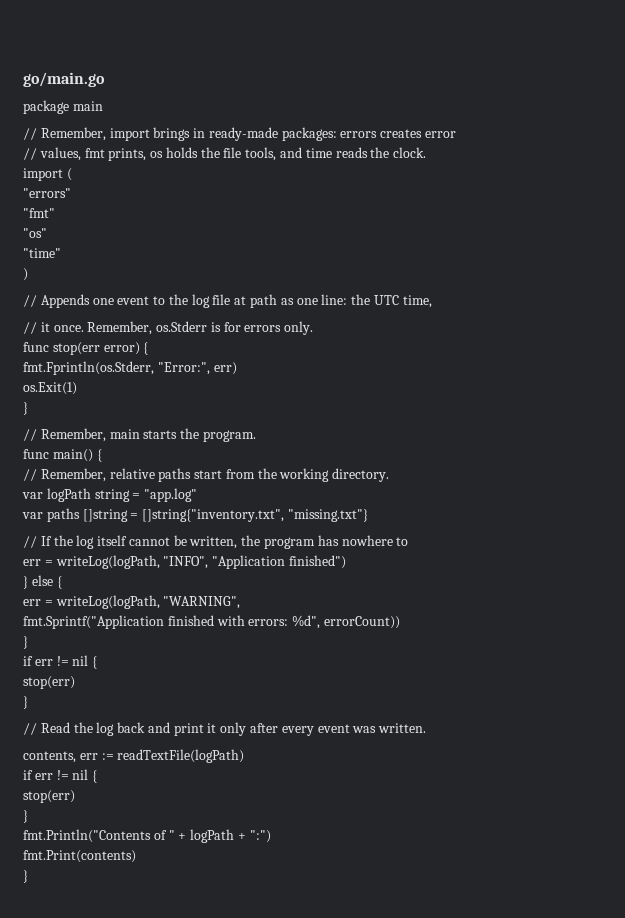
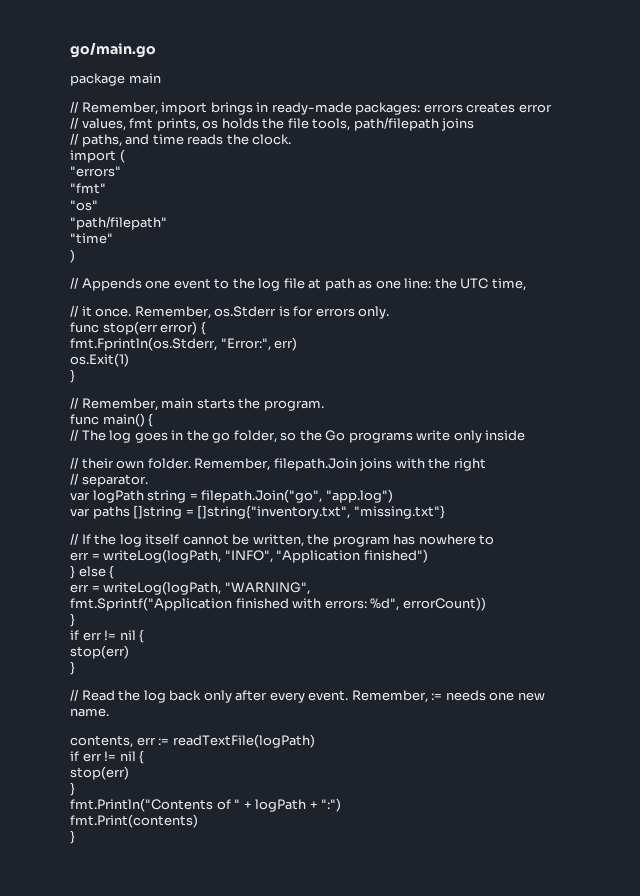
- // values, fmt prints, os holds the file tools, and time reads the clock.
+ // values, fmt prints, os holds the file tools, path/filepath joins
+ // paths, and time reads the clock.
+ "path/filepath"
- // Remember, relative paths start from the working directory.
+ // The log goes in the go folder, so the Go programs write only inside
+ // their own folder. Remember, filepath.Join joins with the right
+ // separator.
- var logPath string = "app.log"
+ var logPath string = filepath.Join("go", "app.log")
- // Read the log back and print it only after every event was written.
+ // Read the log back only after every event. Remember, := needs one new name.

